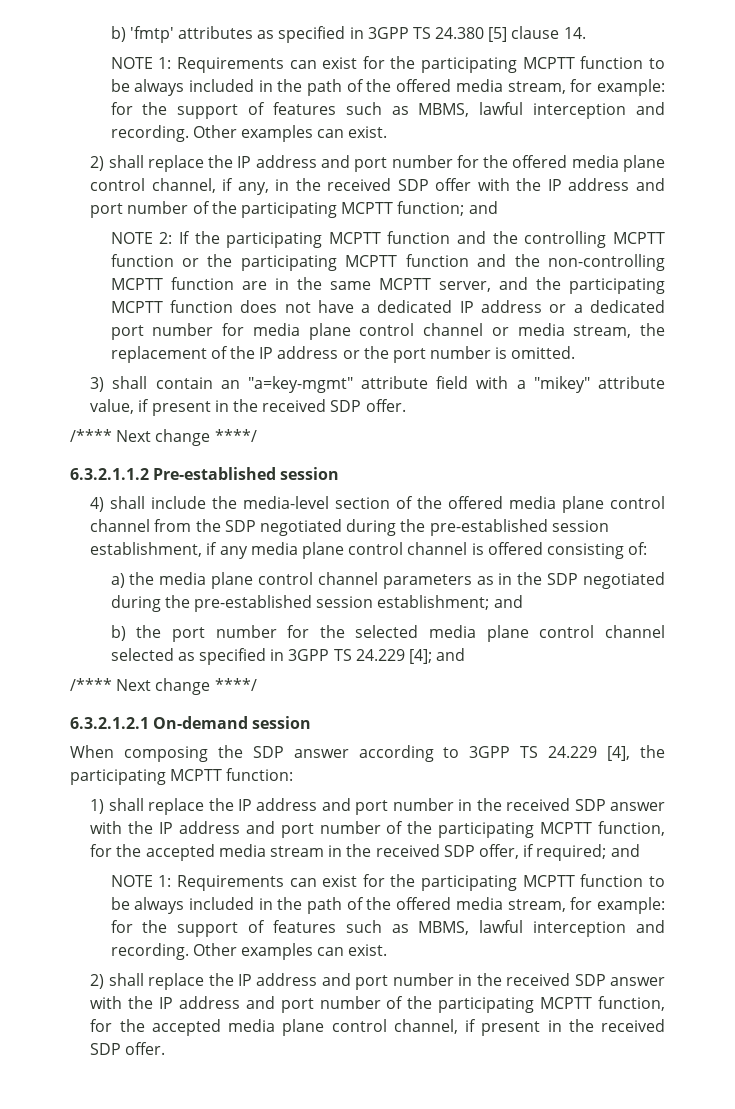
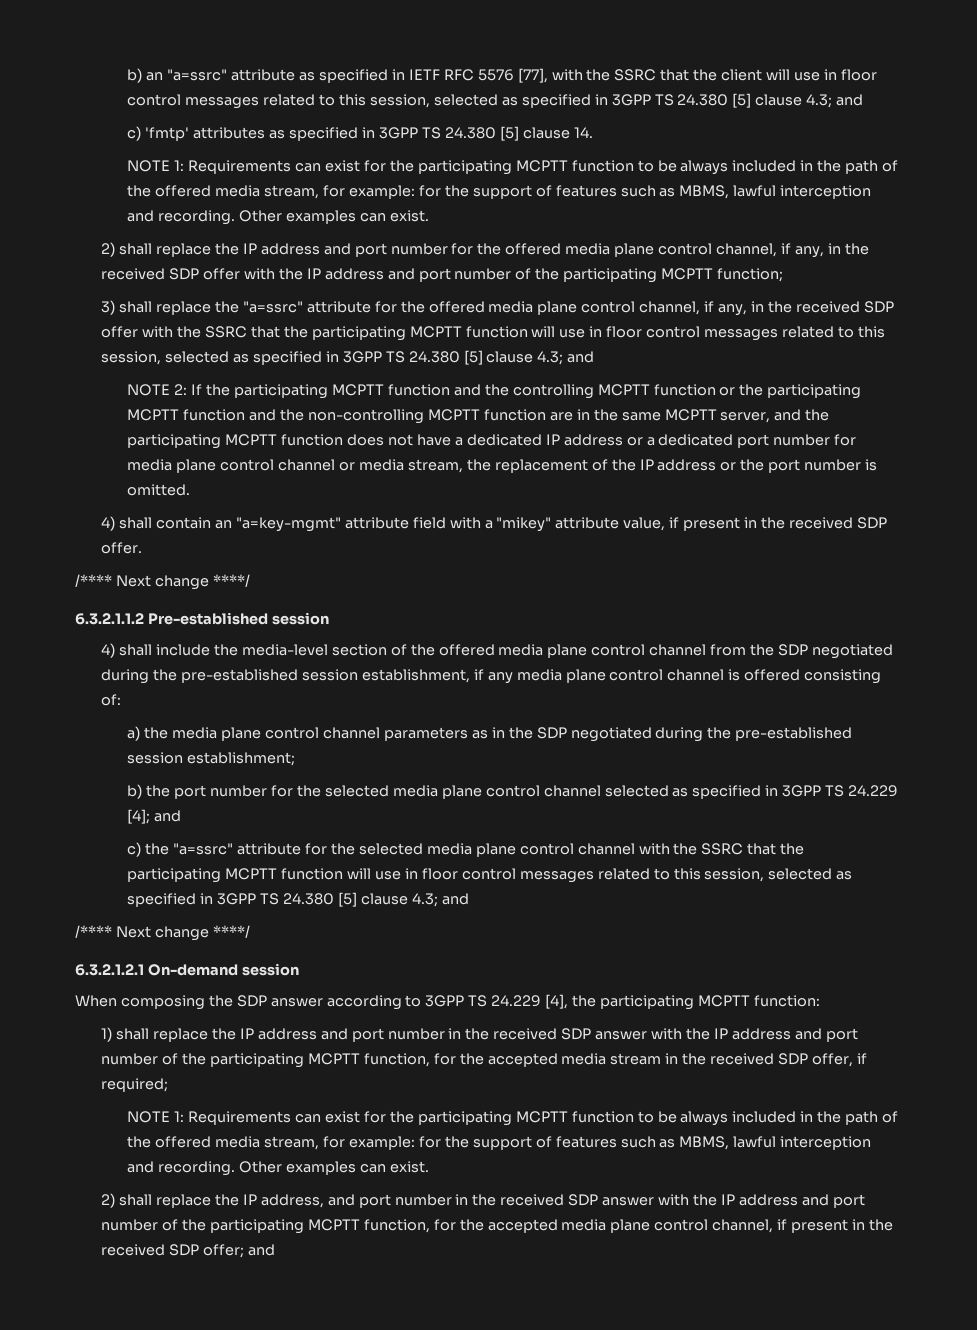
- b) 'fmtp' attributes as specified in 3GPP TS 24.380 [5] clause 14.
+ b) an "a=ssrc" attribute as specified in IETF RFC 5576 [77], with the SSRC that the client will use in floor control messages related to this session, selected as specified in 3GPP TS 24.380 [5] clause 4.3; and
+ c) 'fmtp' attributes as specified in 3GPP TS 24.380 [5] clause 14.
- 2) shall replace the IP address and port number for the offered media plane control channel, if any, in the received SDP offer with the IP address and port number of the participating MCPTT function; and
+ 2) shall replace the IP address and port number for the offered media plane control channel, if any, in the received SDP offer with the IP address and port number of the participating MCPTT function;
+ 3) shall replace the "a=ssrc" attribute for the offered media plane control channel, if any, in the received SDP offer with the SSRC that the participating MCPTT function will use in floor control messages related to this session, selected as specified in 3GPP TS 24.380 [5] clause 4.3; and
- 3) shall contain an "a=key-mgmt" attribute field with a "mikey" attribute value, if present in the received SDP offer.
+ 4) shall contain an "a=key-mgmt" attribute field with a "mikey" attribute value, if present in the received SDP offer.
- a) the media plane control channel parameters as in the SDP negotiated during the pre-established session establishment; and
+ a) the media plane control channel parameters as in the SDP negotiated during the pre-established session establishment;
+ c) the "a=ssrc" attribute for the selected media plane control channel with the SSRC that the participating MCPTT function will use in floor control messages related to this session, selected as specified in 3GPP TS 24.380 [5] clause 4.3; and
- 1) shall replace the IP address and port number in the received SDP answer with the IP address and port number of the participating MCPTT function, for the accepted media stream in the received SDP offer, if required; and
+ 1) shall replace the IP address and port number in the received SDP answer with the IP address and port number of the participating MCPTT function, for the accepted media stream in the received SDP offer, if required;
- 2) shall replace the IP address and port number in the received SDP answer with the IP address and port number of the participating MCPTT function, for the accepted media plane control channel, if present in the received SDP offer.
+ 2) shall replace the IP address, and port number in the received SDP answer with the IP address and port number of the participating MCPTT function, for the accepted media plane control channel, if present in the received SDP offer; and

